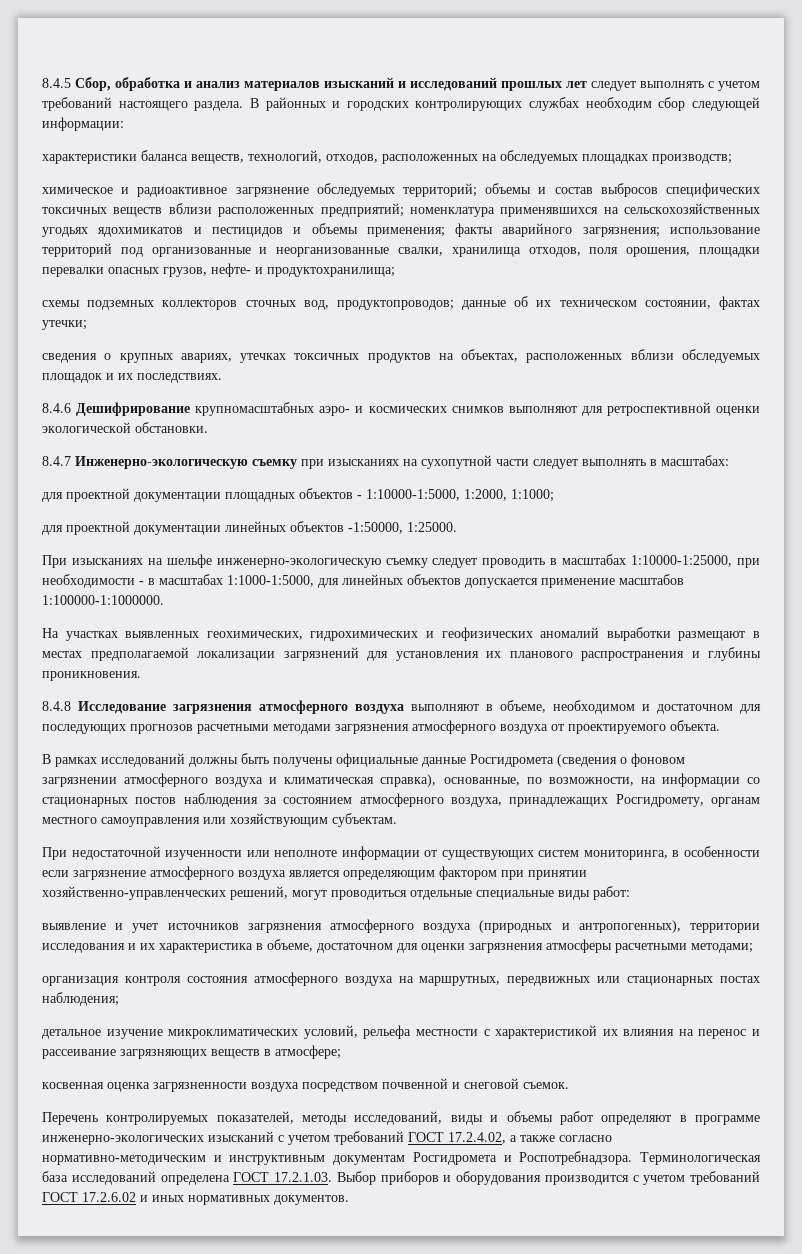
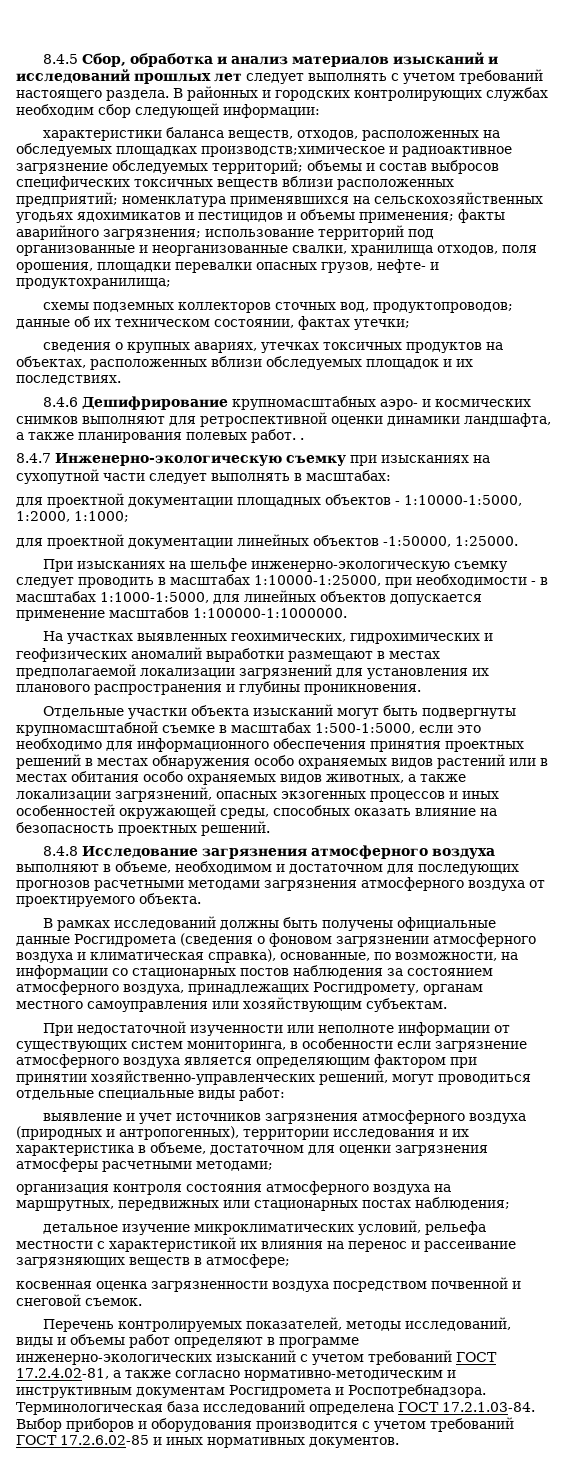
- характеристики баланса веществ, технологий, отходов, расположенных на обследуемых площадках производств;
- химическое и радиоактивное загрязнение обследуемых территорий; объемы и состав выбросов специфических токсичных веществ вблизи расположенных предприятий; номенклатура применявшихся на сельскохозяйственных угодьях ядохимикатов и пестицидов и объемы применения; факты аварийного загрязнения; использование территорий под организованные и неорганизованные свалки, хранилища отходов, поля орошения, площадки перевалки опасных грузов, нефте- и продуктохранилища;
+ характеристики баланса веществ, отходов, расположенных на обследуемых площадках производств;химическое и радиоактивное загрязнение обследуемых территорий; объемы и состав выбросов специфических токсичных веществ вблизи расположенных предприятий; номенклатура применявшихся на сельскохозяйственных угодьях ядохимикатов и пестицидов и объемы применения; факты аварийного загрязнения; использование территорий под организованные и неорганизованные свалки, хранилища отходов, поля орошения, площадки перевалки опасных грузов, нефте- и продуктохранилища;
- 8.4.6 Дешифрирование крупномасштабных аэро- и космических снимков выполняют для ретроспективной оценки экологической обстановки.
+ 8.4.6 Дешифрирование крупномасштабных аэро- и космических снимков выполняют для ретроспективной оценки динамики ландшафта, а также планирования полевых работ. .
+ Отдельные участки объекта изысканий могут быть подвергнуты крупномасштабной съемке в масштабах 1:500-1:5000, если это необходимо для информационного обеспечения принятия проектных решений в местах обнаружения особо охраняемых видов растений или в местах обитания особо охраняемых видов животных, а также локализации загрязнений, опасных экзогенных процессов и иных особенностей окружающей среды, способных оказать влияние на безопасность проектных решений.
- Перечень контролируемых показателей, методы исследований, виды и объемы работ определяют в программе инженерно-экологических изысканий с учетом требований ГОСТ 17.2.4.02, а также согласно нормативно-методическим и инструктивным документам Росгидромета и Роспотребнадзора.
+ Перечень контролируемых показателей, методы исследований, виды и объемы работ определяют в программе инженерно-экологических изысканий с учетом требований ГОСТ 17.2.4.02-81, а также согласно нормативно-методическим и инструктивным документам Росгидромета и Роспотребнадзора.
- Терминологическая база исследований определена ГОСТ 17.2.1.03. Выбор приборов и оборудования производится с учетом требований ГОСТ 17.2.6.02 и иных нормативных документов.
+ Терминологическая база исследований определена ГОСТ 17.2.1.03-84. Выбор приборов и оборудования производится с учетом требований ГОСТ 17.2.6.02-85 и иных нормативных документов.

